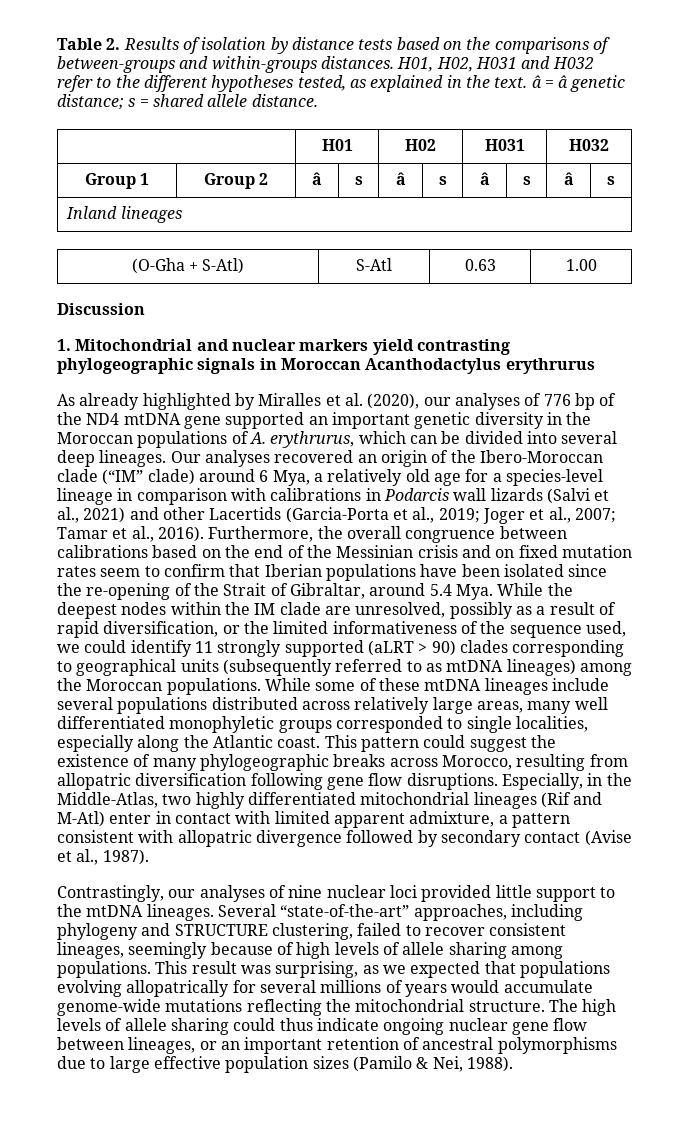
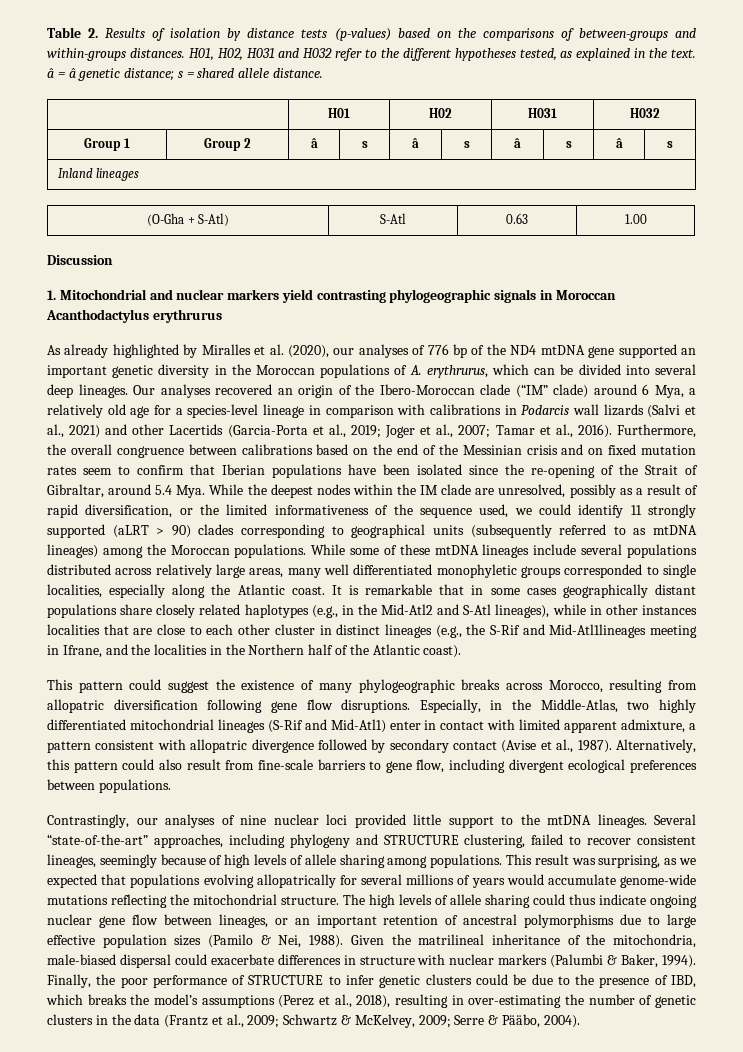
- Table 2. Results of isolation by distance tests based on the comparisons of between-groups and within-groups distances.
+ Table 2. Results of isolation by distance tests (p-values) based on the comparisons of between-groups and within-groups distances.
- While some of these mtDNA lineages include several populations distributed across relatively large areas, many well differentiated monophyletic groups corresponded to single localities, especially along the Atlantic coast. This pattern could suggest the existence of many phylogeographic breaks across Morocco, resulting from allopatric diversification following gene flow disruptions.
+ While some of these mtDNA lineages include several populations distributed across relatively large areas, many well differentiated monophyletic groups corresponded to single localities, especially along the Atlantic coast. It is remarkable that in some cases geographically distant populations share closely related haplotypes (e.g., in the Mid-Atl2 and S-Atl lineages), while in other instances localities that are close to each other cluster in distinct lineages (e.g., the S-Rif and Mid-Atl1lineages meeting in Ifrane, and the localities in the Northern half of the Atlantic coast).
+ This pattern could suggest the existence of many phylogeographic breaks across Morocco, resulting from allopatric diversification following gene flow disruptions.
- Especially, in the Middle-Atlas, two highly differentiated mitochondrial lineages (Rif and M-Atl) enter in contact with limited apparent admixture, a pattern consistent with allopatric divergence followed by secondary contact (Avise et al., 1987).
+ Especially, in the Middle-Atlas, two highly differentiated mitochondrial lineages (S-Rif and Mid-Atl1) enter in contact with limited apparent admixture, a pattern consistent with allopatric divergence followed by secondary contact (Avise et al., 1987). Alternatively, this pattern could also result from fine-scale barriers to gene flow, including divergent ecological preferences between populations.
+ Given the matrilineal inheritance of the mitochondria, male-biased dispersal could exacerbate differences in structure with nuclear markers (Palumbi & Baker, 1994). Finally, the poor performance of STRUCTURE to infer genetic clusters could be due to the presence of IBD, which breaks the model’s assumptions (Perez et al., 2018), resulting in over-estimating the number of genetic clusters in the data (Frantz et al., 2009; Schwartz & McKelvey, 2009; Serre & Pääbo, 2004).

